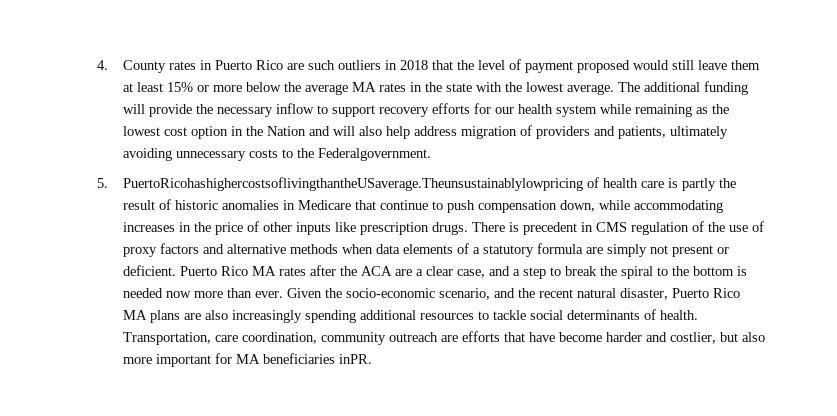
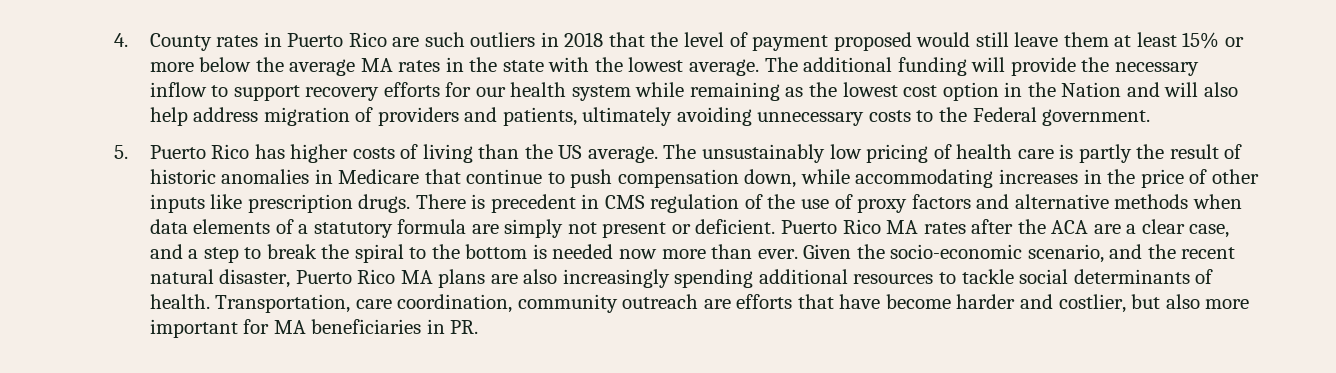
- The additional funding will provide the necessary inflow to support recovery efforts for our health system while remaining as the lowest cost option in the Nation and will also help address migration of providers and patients, ultimately avoiding unnecessary costs to the Federalgovernment.
+ The additional funding will provide the necessary inflow to support recovery efforts for our health system while remaining as the lowest cost option in the Nation and will also help address migration of providers and patients, ultimately avoiding unnecessary costs to the Federal government.
- 5. PuertoRicohashighercostsoflivingthantheUSaverage.Theunsustainablylowpricing of health care is partly the result of historic anomalies in Medicare that continue to push compensation down, while accommodating increases in the price of other inputs like prescription drugs.
+ 5. Puerto Rico has higher costs of living than the US average. The unsustainably low pricing of health care is partly the result of historic anomalies in Medicare that continue to push compensation down, while accommodating increases in the price of other inputs like prescription drugs.
- Transportation, care coordination, community outreach are efforts that have become harder and costlier, but also more important for MA beneficiaries inPR.
+ Transportation, care coordination, community outreach are efforts that have become harder and costlier, but also more important for MA beneficiaries in PR.

